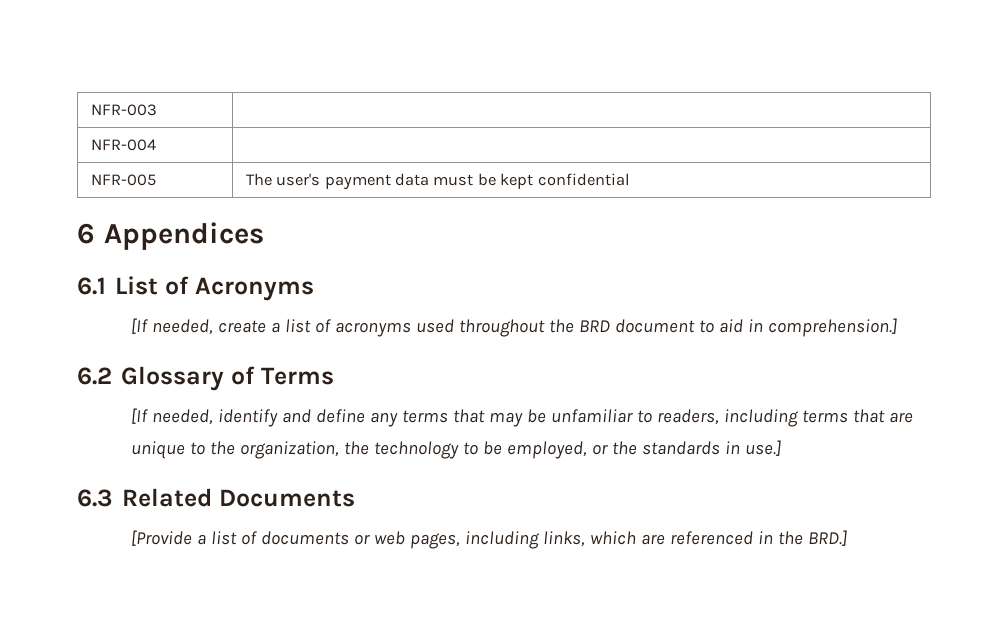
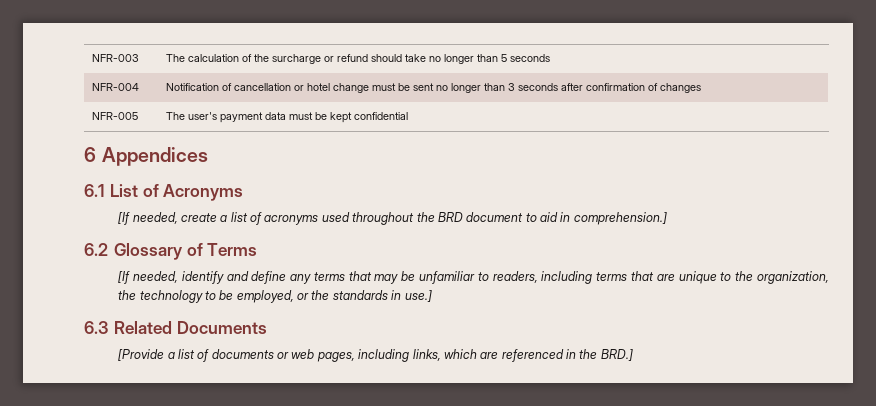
- NFR-003 |
- NFR-004 |
+ NFR-003 | The calculation of the surcharge or refund should take no longer than 5 seconds
+ NFR-004 | Notification of cancellation or hotel change must be sent no longer than 3 seconds after confirmation of changes

